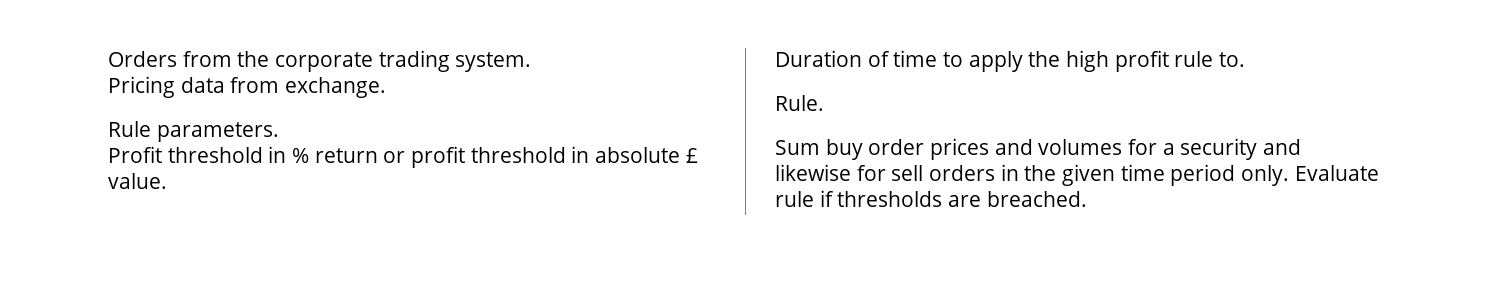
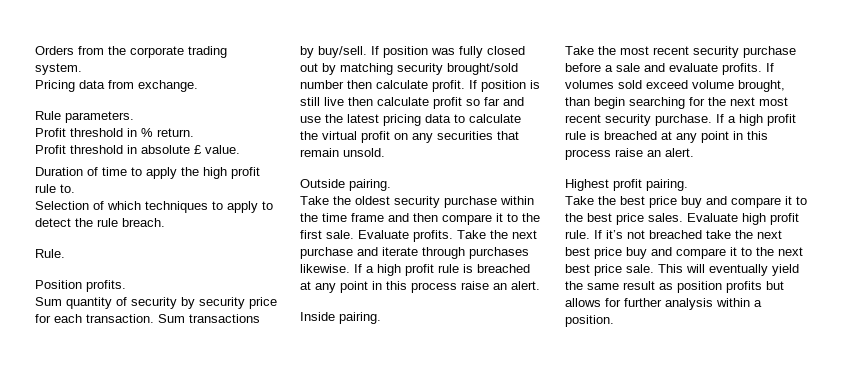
- Profit threshold in % return or profit threshold in absolute £ value.
+ Profit threshold in % return.
+ Profit threshold in absolute £ value.
+ Selection of which techniques to apply to detect the rule breach.
- Sum buy order prices and volumes for a security and likewise for sell orders in the given time period only. Evaluate rule if thresholds are breached.
+ Position profits.
+ Sum quantity of security by security price for each transaction. Sum transactions by buy/sell. If position was fully closed out by matching security brought/sold number then calculate profit. If position is still live then calculate profit so far and use the latest pricing data to calculate the virtual profit on any securities that remain unsold.
+ Outside pairing.
+ Take the oldest security purchase within the time frame and then compare it to the first sale. Evaluate profits. Take the next purchase and iterate through purchases likewise. If a high profit rule is breached at any point in this process raise an alert.
+ Inside pairing.
+ Take the most recent security purchase before a sale and evaluate profits. If volumes sold exceed volume brought, than begin searching for the next most recent security purchase. If a high profit rule is breached at any point in this process raise an alert.
+ Highest profit pairing.
+ Take the best price buy and compare it to the best price sales. Evaluate high profit rule. If it’s not breached take the next best price buy and compare it to the next best price sale. This will eventually yield the same result as position profits but allows for further analysis within a position.

